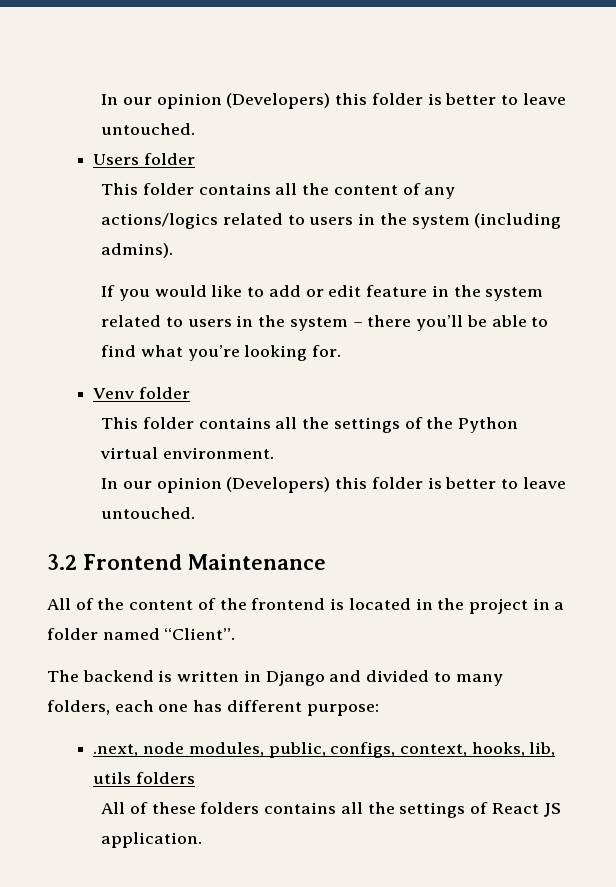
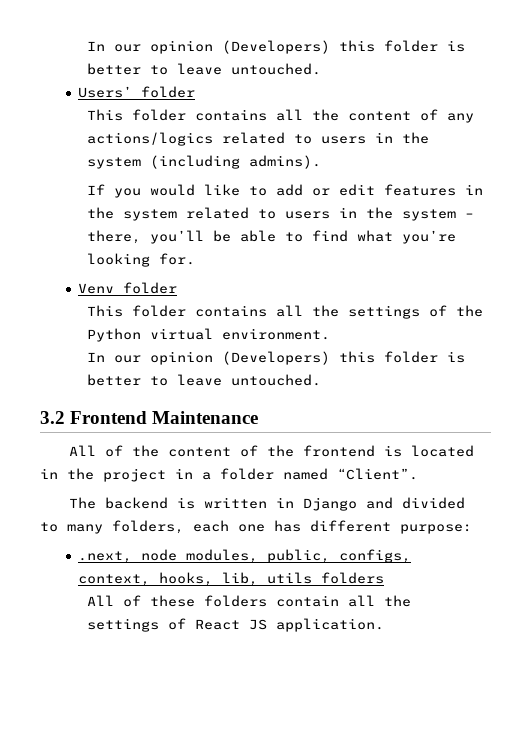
- Users folder
+ Users’ folder
- If you would like to add or edit feature in the system related to users in the system – there you’ll be able to find what you’re looking for.
+ If you would like to add or edit features in the system related to users in the system – there, you’ll be able to find what you’re looking for.
- All of these folders contains all the settings of React JS application.
+ All of these folders contain all the settings of React JS application.

